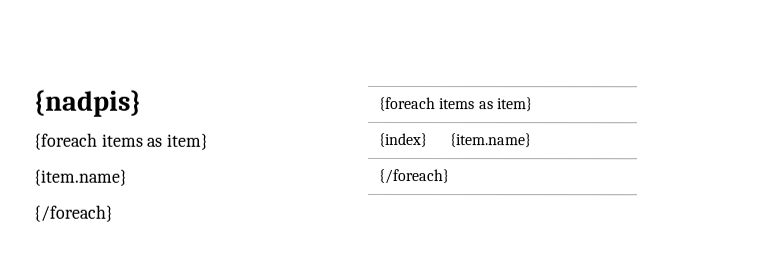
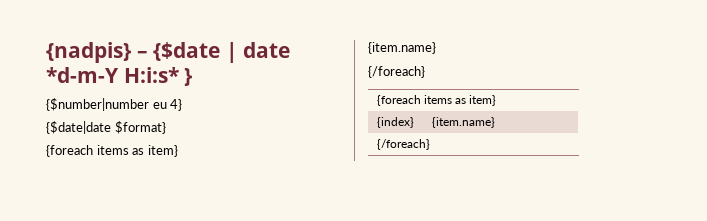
- {nadpis}
+ {nadpis} – {$date | date *d-m-Y H:i:s* }
+ {$number|number eu 4}
+ {$date|date $format}

